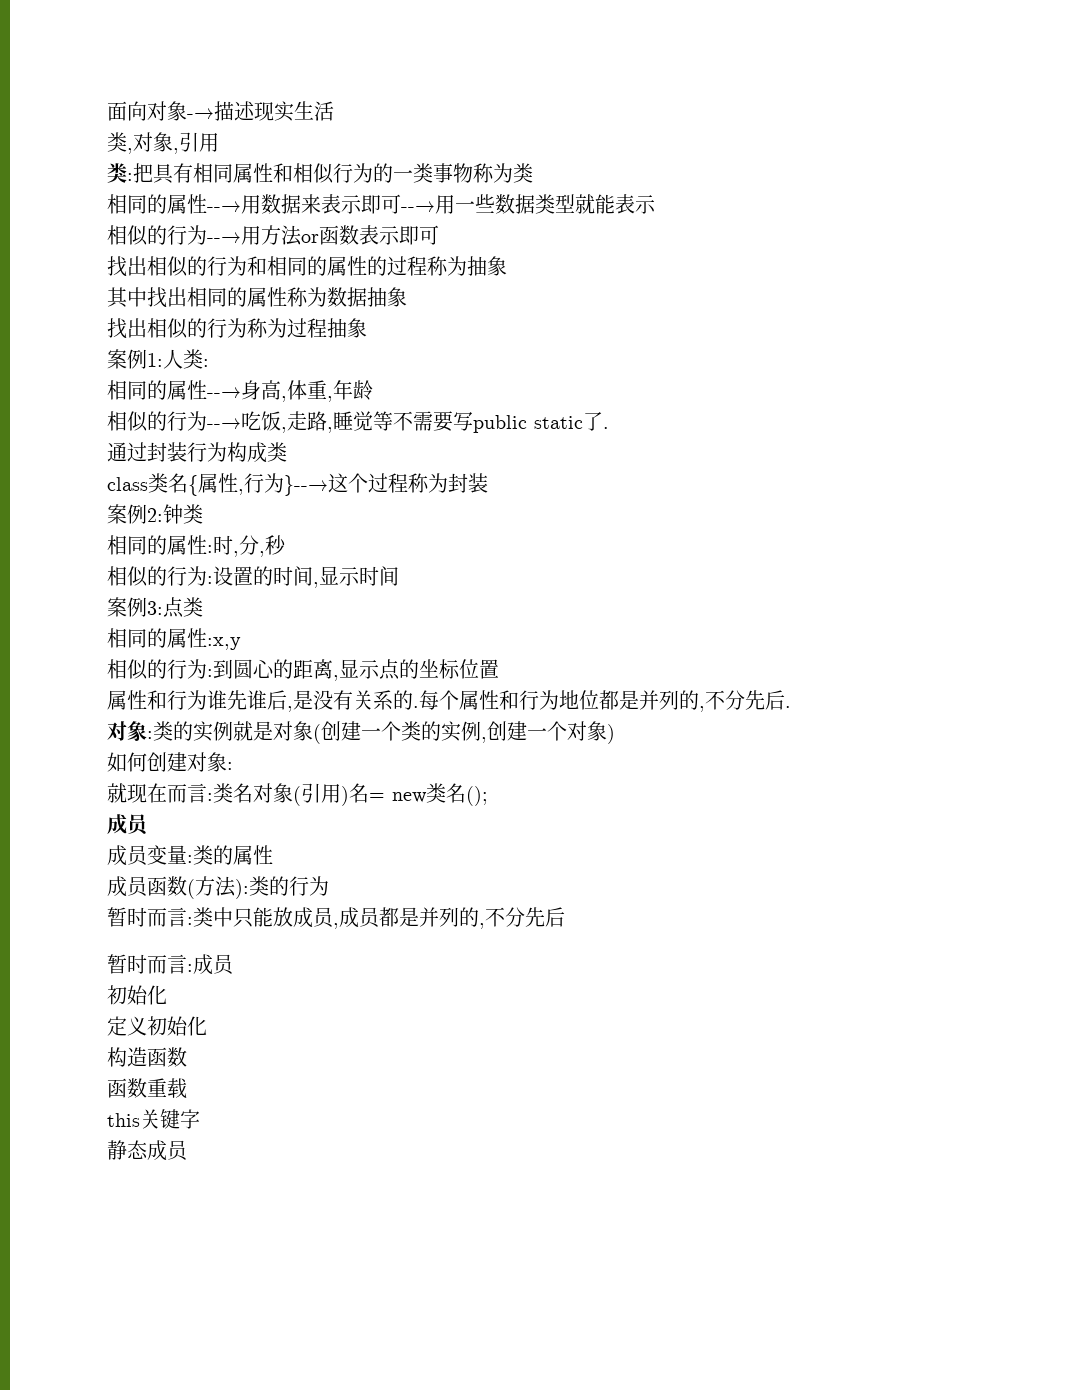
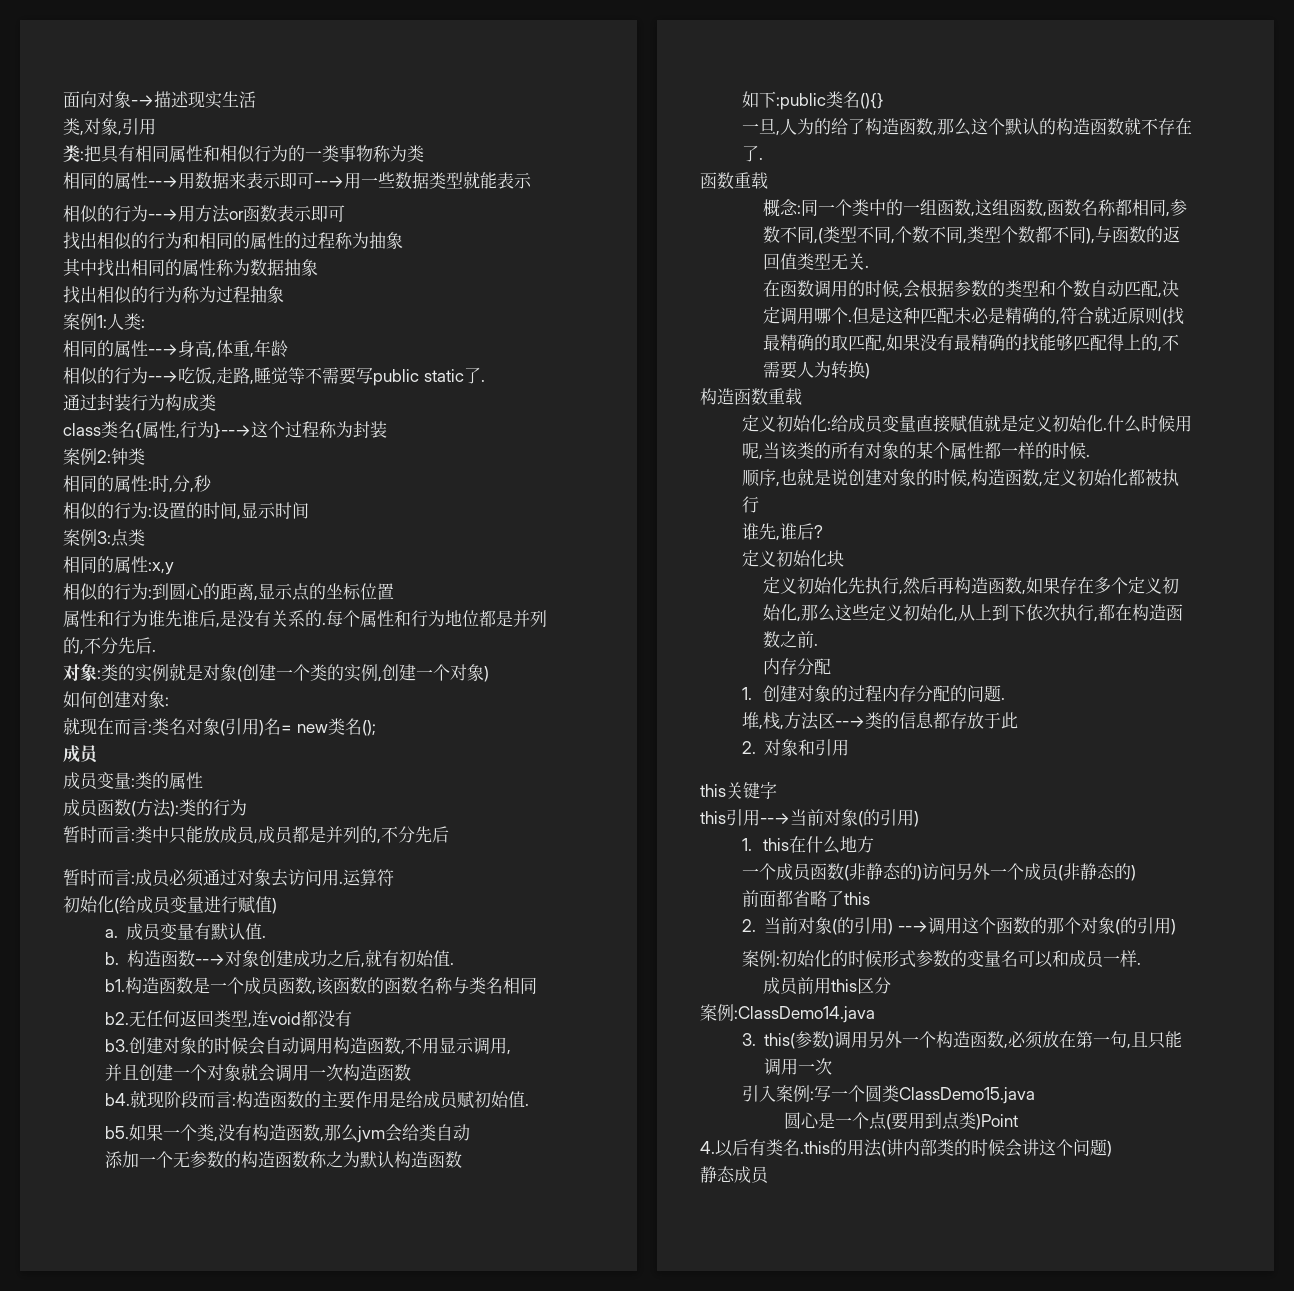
- 暂时而言:成员
- 初始化
- 定义初始化
- 构造函数
+ 暂时而言:成员必须通过对象去访问用.运算符
+ 初始化(给成员变量进行赋值)
+ a.成员变量有默认值.
+ b.构造函数--→对象创建成功之后,就有初始值.
+ b1.构造函数是一个成员函数,该函数的函数名称与类名相同
+ b2.无任何返回类型,连void都没有
+ b3.创建对象的时候会自动调用构造函数,不用显示调用,
+ 并且创建一个对象就会调用一次构造函数
+ b4.就现阶段而言:构造函数的主要作用是给成员赋初始值.
+ b5.如果一个类,没有构造函数,那么jvm会给类自动
+ 添加一个无参数的构造函数称之为默认构造函数
+ 如下:public类名(){}
+ 一旦,人为的给了构造函数,那么这个默认的构造函数就不存在了.
  函数重载
+ 概念:同一个类中的一组函数,这组函数,函数名称都相同,参数不同,(类型不同,个数不同,类型个数都不同),与函数的返回值类型无关.
+ 在函数调用的时候,会根据参数的类型和个数自动匹配,决定调用哪个.但是这种匹配未必是精确的,符合就近原则(找最精确的取匹配,如果没有最精确的找能够匹配得上的,不需要人为转换)
+ 构造函数重载
+ 定义初始化:给成员变量直接赋值就是定义初始化.什么时候用呢,当该类的所有对象的某个属性都一样的时候.
+ 顺序,也就是说创建对象的时候,构造函数,定义初始化都被执行
+ 谁先,谁后?
+ 定义初始化块
+ 定义初始化先执行,然后再构造函数,如果存在多个定义初始化,那么这些定义初始化,从上到下依次执行,都在构造函数之前.
+ 内存分配
+ 1.创建对象的过程内存分配的问题.
+ 堆,栈,方法区--→类的信息都存放于此
+ 2.对象和引用
  this关键字
+ this引用--→当前对象(的引用)
+ 1. this在什么地方
+ 一个成员函数(非静态的)访问另外一个成员(非静态的)
+ 前面都省略了this
+ 2.当前对象(的引用) --→调用这个函数的那个对象(的引用)
+ 案例:初始化的时候形式参数的变量名可以和成员一样.
+ 成员前用this区分
+ 案例:ClassDemo14.java
+ 3. this(参数)调用另外一个构造函数,必须放在第一句,且只能调用一次
+ 引入案例:写一个圆类ClassDemo15.java
+ 圆心是一个点(要用到点类)Point
+ 4.以后有类名.this的用法(讲内部类的时候会讲这个问题)

